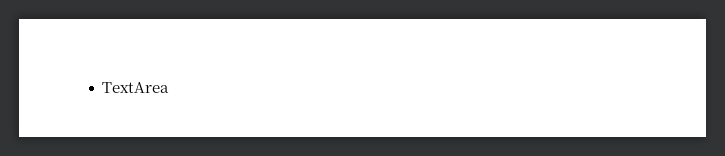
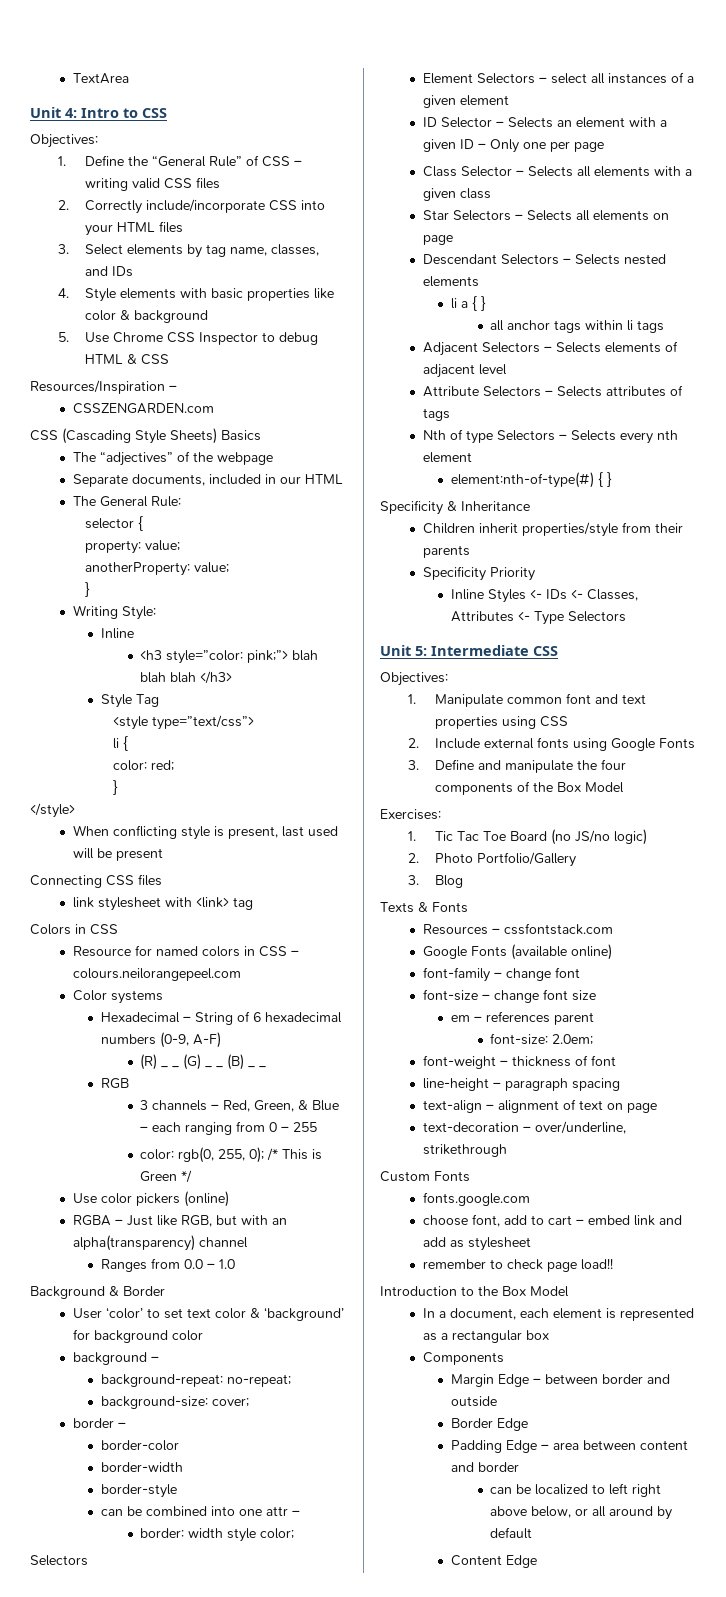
+ Unit 4: Intro to CSS
+ Objectives:
+ 1. Define the “General Rule” of CSS – writing valid CSS files
+ 2. Correctly include/incorporate CSS into your HTML files
+ 3. Select elements by tag name, classes, and IDs
+ 4. Style elements with basic properties like color & background
+ 5. Use Chrome CSS Inspector to debug HTML & CSS
+ Resources/Inspiration –
+ CSSZENGARDEN.com
+ CSS (Cascading Style Sheets) Basics
+ The “adjectives” of the webpage
+ Separate documents, included in our HTML
+ The General Rule:
+ selector {
+ property: value;
+ anotherProperty: value;
+ }
+ Writing Style:
+ Inline
+ <h3 style=”color: pink;”> blah blah blah </h3>
+ Style Tag
+ <style type=”text/css”>
+ li {
+ color: red;
+ }
+ </style>
+ When conflicting style is present, last used will be present
+ Connecting CSS files
+ link stylesheet with <link> tag
+ Colors in CSS
+ Resource for named colors in CSS – colours.neilorangepeel.com
+ Color systems
+ Hexadecimal – String of 6 hexadecimal numbers (0-9, A-F)
+ (R) _ _ (G) _ _ (B) _ _
+ RGB
+ 3 channels – Red, Green, & Blue – each ranging from 0 – 255
+ color: rgb(0, 255, 0); /* This is Green */
+ Use color pickers (online)
+ RGBA – Just like RGB, but with an alpha(transparency) channel
+ Ranges from 0.0 – 1.0
+ Background & Border
+ User ‘color’ to set text color & ‘background’ for background color
+ background –
+ background-repeat: no-repeat;
+ background-size: cover;
+ border –
+ border-color
+ border-width
+ border-style
+ can be combined into one attr –
+ border: width style color;
+ Selectors
+ Element Selectors – select all instances of a given element
+ ID Selector – Selects an element with a given ID – Only one per page
+ Class Selector – Selects all elements with a given class
+ Star Selectors – Selects all elements on page
+ Descendant Selectors – Selects nested elements
+ li a { }
+ all anchor tags within li tags
+ Adjacent Selectors – Selects elements of adjacent level
+ Attribute Selectors – Selects attributes of tags
+ Nth of type Selectors – Selects every nth element
+ element:nth-of-type(#) { }
+ Specificity & Inheritance
+ Children inherit properties/style from their parents
+ Specificity Priority
+ Inline Styles <- IDs <- Classes, Attributes <- Type Selectors
+ Unit 5: Intermediate CSS
+ Objectives:
+ 1. Manipulate common font and text properties using CSS
+ 2. Include external fonts using Google Fonts
+ 3. Define and manipulate the four components of the Box Model
+ Exercises:
+ 1. Tic Tac Toe Board (no JS/no logic)
+ 2. Photo Portfolio/Gallery
+ 3. Blog
+ Texts & Fonts
+ Resources – cssfontstack.com
+ Google Fonts (available online)
+ font-family – change font
+ font-size – change font size
+ em – references parent
+ font-size: 2.0em;
+ font-weight – thickness of font
+ line-height – paragraph spacing
+ text-align – alignment of text on page
+ text-decoration – over/underline, strikethrough
+ Custom Fonts
+ fonts.google.com
+ choose font, add to cart – embed link and add as stylesheet
+ remember to check page load!!
+ Introduction to the Box Model
+ In a document, each element is represented as a rectangular box
+ Components
+ Margin Edge – between border and outside
+ Border Edge
+ Padding Edge – area between content and border
+ can be localized to left right above below, or all around by default
+ Content Edge

